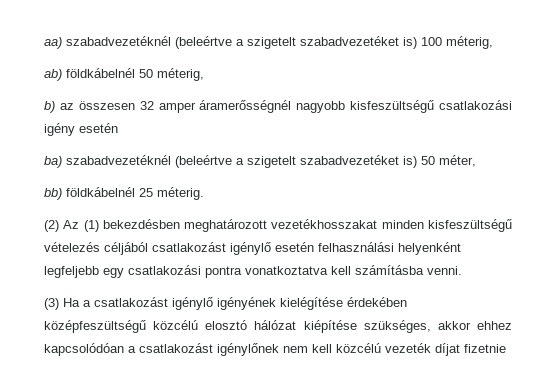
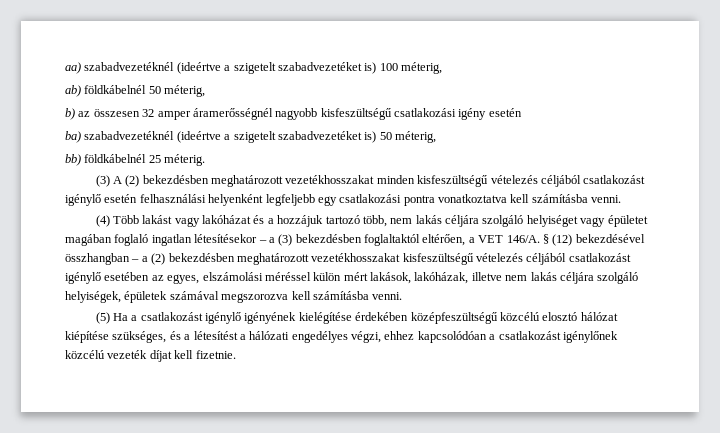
- aa) szabadvezetéknél (beleértve a szigetelt szabadvezetéket is) 100 méterig,
+ aa) szabadvezetéknél (ideértve a szigetelt szabadvezetéket is) 100 méterig,
- ba) szabadvezetéknél (beleértve a szigetelt szabadvezetéket is) 50 méter,
+ ba) szabadvezetéknél (ideértve a szigetelt szabadvezetéket is) 50 méterig,
- (2) Az (1) bekezdésben meghatározott vezetékhosszakat minden kisfeszültségű vételezés céljából csatlakozást igénylő esetén felhasználási helyenként legfeljebb egy csatlakozási pontra vonatkoztatva kell számításba venni.
+ (3) A (2) bekezdésben meghatározott vezetékhosszakat minden kisfeszültségű vételezés céljából csatlakozást igénylő esetén felhasználási helyenként legfeljebb egy csatlakozási pontra vonatkoztatva kell számításba venni.
- (3) Ha a csatlakozást igénylő igényének kielégítése érdekében középfeszültségű közcélú elosztó hálózat kiépítése szükséges, akkor ehhez kapcsolódóan a csatlakozást igénylőnek nem kell közcélú vezeték díjat fizetnie
+ (4) Több lakást vagy lakóházat és a hozzájuk tartozó több, nem lakás céljára szolgáló helyiséget vagy épületet magában foglaló ingatlan létesítésekor – a (3) bekezdésben foglaltaktól eltérően, a VET 146/A. § (12) bekezdésével összhangban – a (2) bekezdésben meghatározott vezetékhosszakat kisfeszültségű vételezés céljából csatlakozást igénylő esetében az egyes, elszámolási méréssel külön mért lakások, lakóházak, illetve nem lakás céljára szolgáló helyiségek, épületek számával megszorozva kell számításba venni.
+ (5) Ha a csatlakozást igénylő igényének kielégítése érdekében középfeszültségű közcélú elosztó hálózat kiépítése szükséges, és a létesítést a hálózati engedélyes végzi, ehhez kapcsolódóan a csatlakozást igénylőnek közcélú vezeték díjat kell fizetnie.

